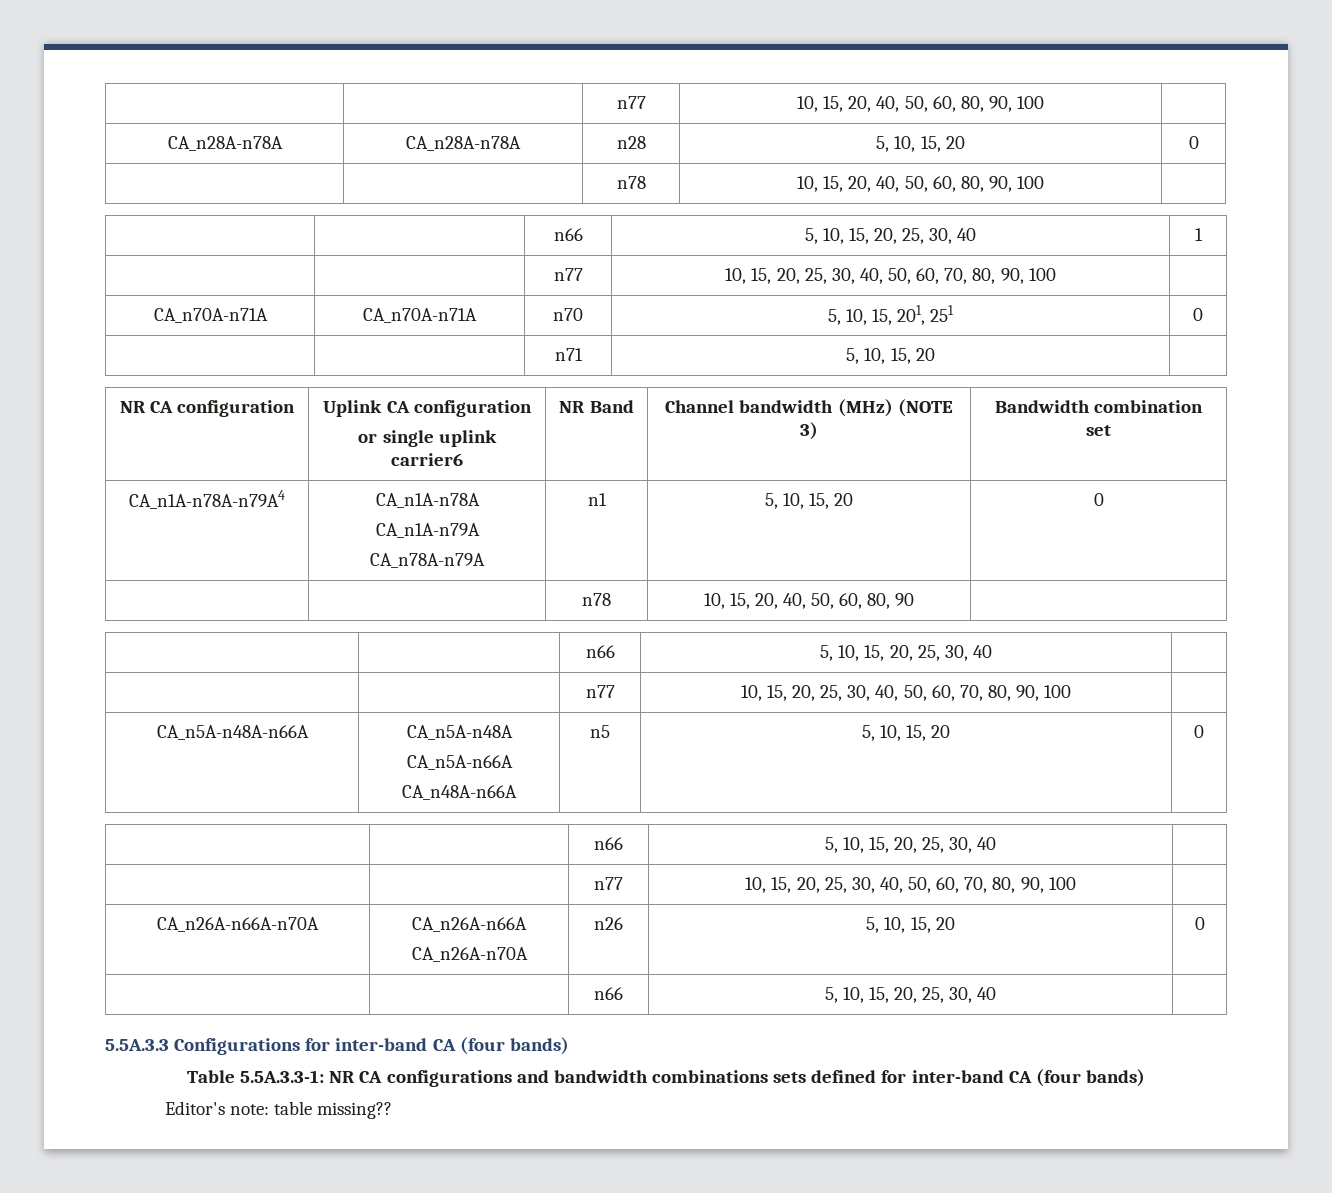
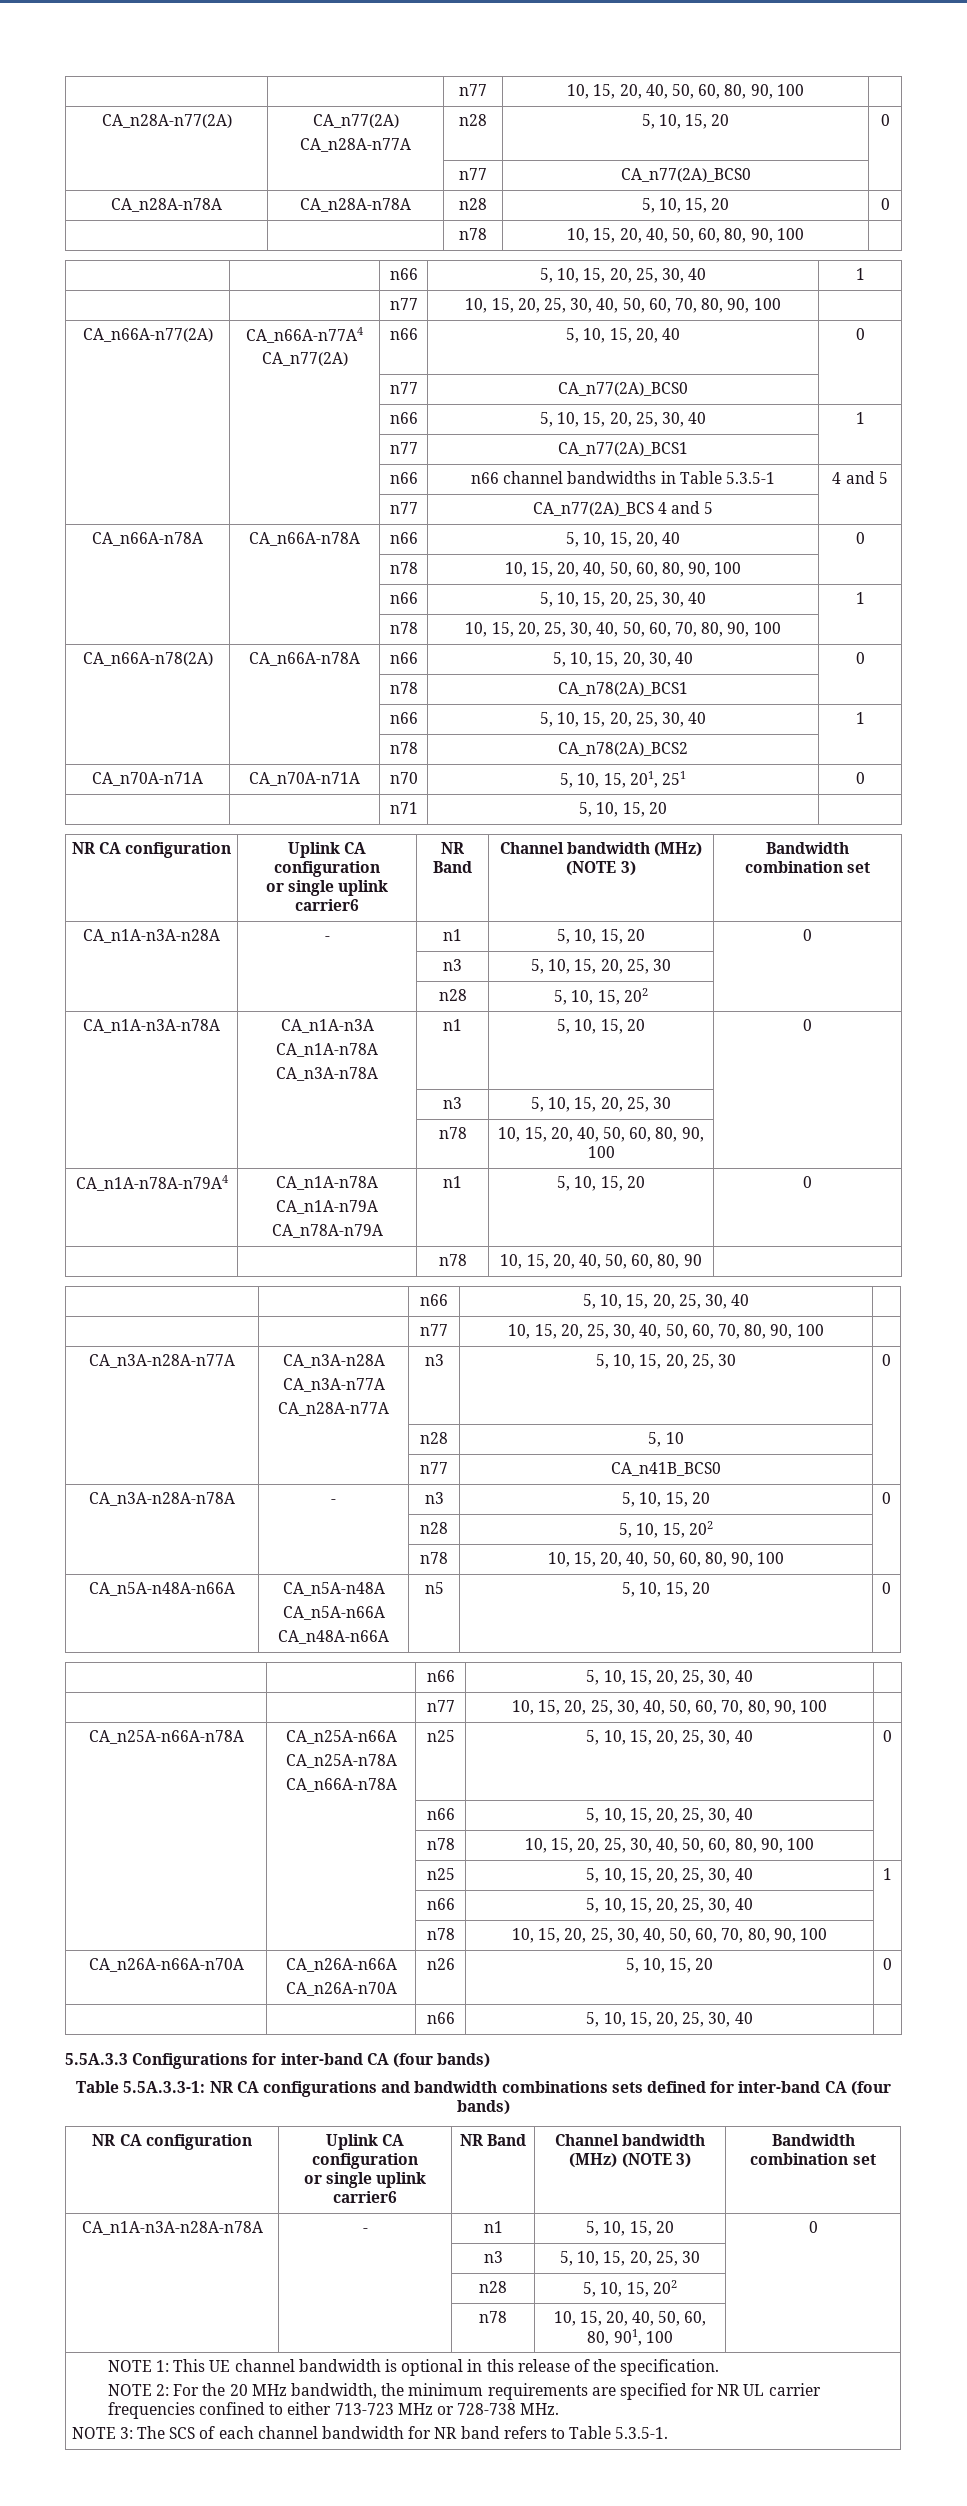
+ CA_n28A-n77(2A) | CA_n77(2A)
+ CA_n28A-n77A | n28 | 5, 10, 15, 20 | 0
+ | | n77 | CA_n77(2A)_BCS0 |
+ CA_n66A-n77(2A) | CA_n66A-n77A4
+ CA_n77(2A) | n66 | 5, 10, 15, 20, 40 | 0
+ | | n77 | CA_n77(2A)_BCS0 |
+ | | n66 | 5, 10, 15, 20, 25, 30, 40 | 1
+ | | n77 | CA_n77(2A)_BCS1 |
+ | | n66 | n66 channel bandwidths in Table 5.3.5-1 | 4 and 5
+ | | n77 | CA_n77(2A)_BCS 4 and 5 |
+ CA_n66A-n78A | CA_n66A-n78A | n66 | 5, 10, 15, 20, 40 | 0
+ | | n78 | 10, 15, 20, 40, 50, 60, 80, 90, 100 |
+ | | n66 | 5, 10, 15, 20, 25, 30, 40 | 1
+ | | n78 | 10, 15, 20, 25, 30, 40, 50, 60, 70, 80, 90, 100 |
+ CA_n66A-n78(2A) | CA_n66A-n78A | n66 | 5, 10, 15, 20, 30, 40 | 0
+ | | n78 | CA_n78(2A)_BCS1 |
+ | | n66 | 5, 10, 15, 20, 25, 30, 40 | 1
+ | | n78 | CA_n78(2A)_BCS2 |
+ CA_n1A-n3A-n28A | - | n1 | 5, 10, 15, 20 | 0
+ | | n3 | 5, 10, 15, 20, 25, 30 |
+ | | n28 | 5, 10, 15, 202 |
+ CA_n1A-n3A-n78A | CA_n1A-n3A
+ CA_n1A-n78A
+ CA_n3A-n78A | n1 | 5, 10, 15, 20 | 0
+ | | n3 | 5, 10, 15, 20, 25, 30 |
+ | | n78 | 10, 15, 20, 40, 50, 60, 80, 90, 100 |
+ CA_n3A-n28A-n77A | CA_n3A-n28A
+ CA_n3A-n77A
+ CA_n28A-n77A | n3 | 5, 10, 15, 20, 25, 30 | 0
+ | | n28 | 5, 10 |
+ | | n77 | CA_n41B_BCS0 |
+ CA_n3A-n28A-n78A | - | n3 | 5, 10, 15, 20 | 0
+ | | n28 | 5, 10, 15, 202 |
+ | | n78 | 10, 15, 20, 40, 50, 60, 80, 90, 100 |
+ CA_n25A-n66A-n78A | CA_n25A-n66A
+ CA_n25A-n78A
+ CA_n66A-n78A | n25 | 5, 10, 15, 20, 25, 30, 40 | 0
+ | | n66 | 5, 10, 15, 20, 25, 30, 40 |
+ | | n78 | 10, 15, 20, 25, 30, 40, 50, 60, 80, 90, 100 |
+ | | n25 | 5, 10, 15, 20, 25, 30, 40 | 1
+ | | n66 | 5, 10, 15, 20, 25, 30, 40 |
+ | | n78 | 10, 15, 20, 25, 30, 40, 50, 60, 70, 80, 90, 100 |
  Table 5.5A.3.3-1: NR CA configurations and bandwidth combinations sets defined for inter-band CA (four bands)
- Editor's note: table missing??
+ NR CA configuration | Uplink CA configuration
+ or single uplink carrier6 | NR Band | Channel bandwidth (MHz) (NOTE 3) | Bandwidth combination set
+ CA_n1A-n3A-n28A-n78A | - | n1 | 5, 10, 15, 20 | 0
+ | | n3 | 5, 10, 15, 20, 25, 30 |
+ | | n28 | 5, 10, 15, 202 |
+ | | n78 | 10, 15, 20, 40, 50, 60, 80, 901, 100 |
+ NOTE 1: This UE channel bandwidth is optional in this release of the specification.
+ NOTE 2: For the 20 MHz bandwidth, the minimum requirements are specified for NR UL carrier frequencies confined to either 713-723 MHz or 728-738 MHz.
+ NOTE 3: The SCS of each channel bandwidth for NR band refers to Table 5.3.5-1.

